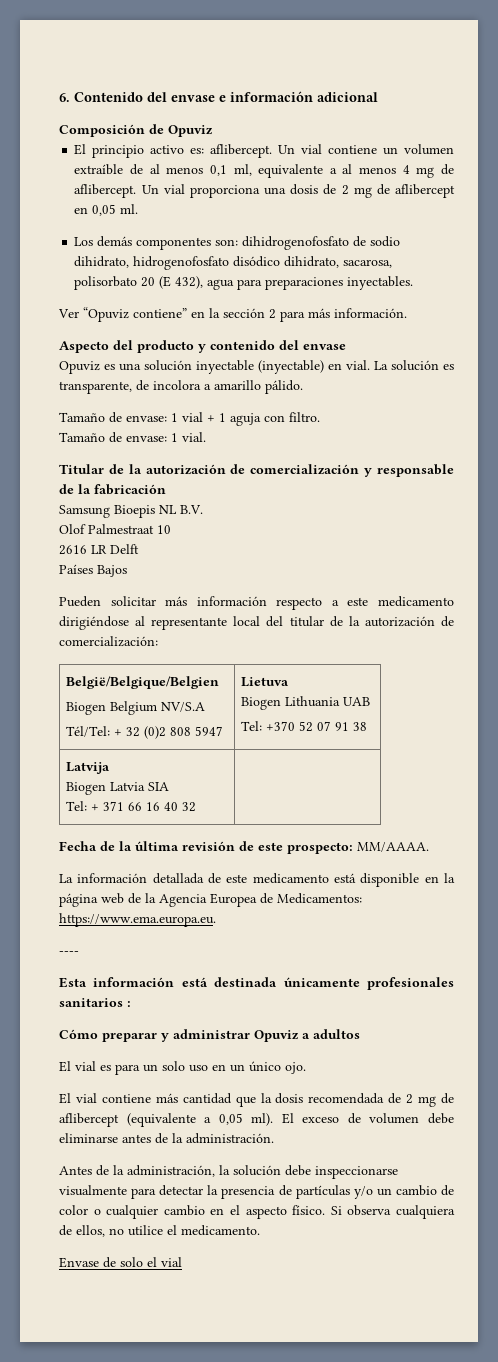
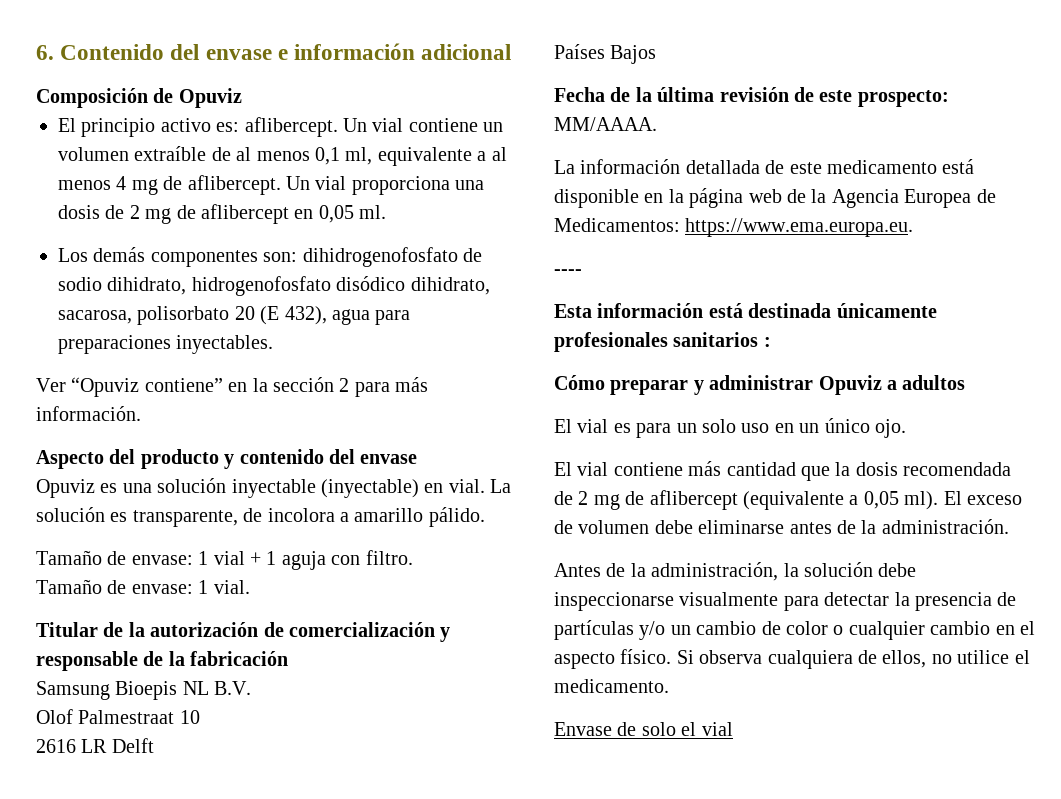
- Pueden solicitar más información respecto a este medicamento dirigiéndose al representante local del titular de la autorización de comercialización:
- België/Belgique/Belgien
- Biogen Belgium NV/S.A
- Tél/Tel: + 32 (0)2 808 5947 | Lietuva
- Biogen Lithuania UAB
- Tel: +370 52 07 91 38
- Latvija
- Biogen Latvia SIA
- Tel: + 371 66 16 40 32 |

